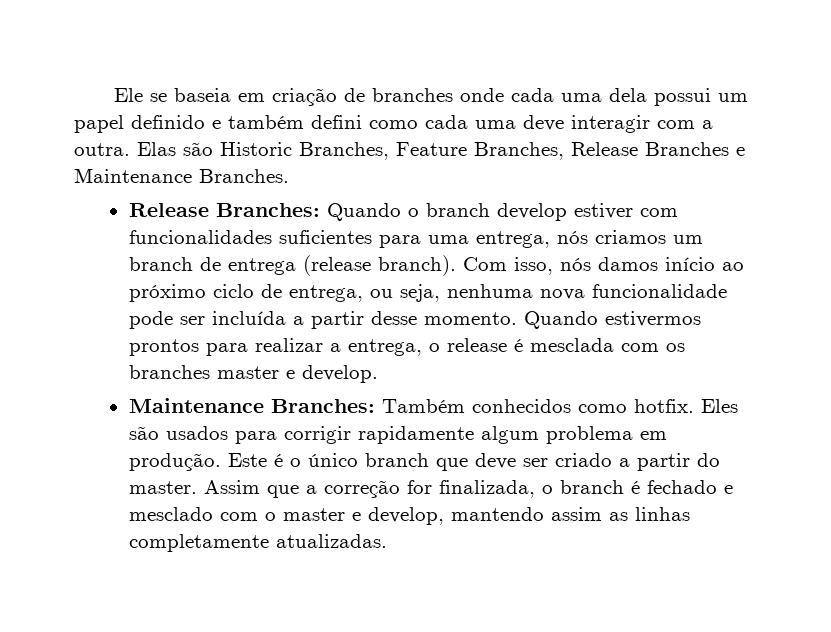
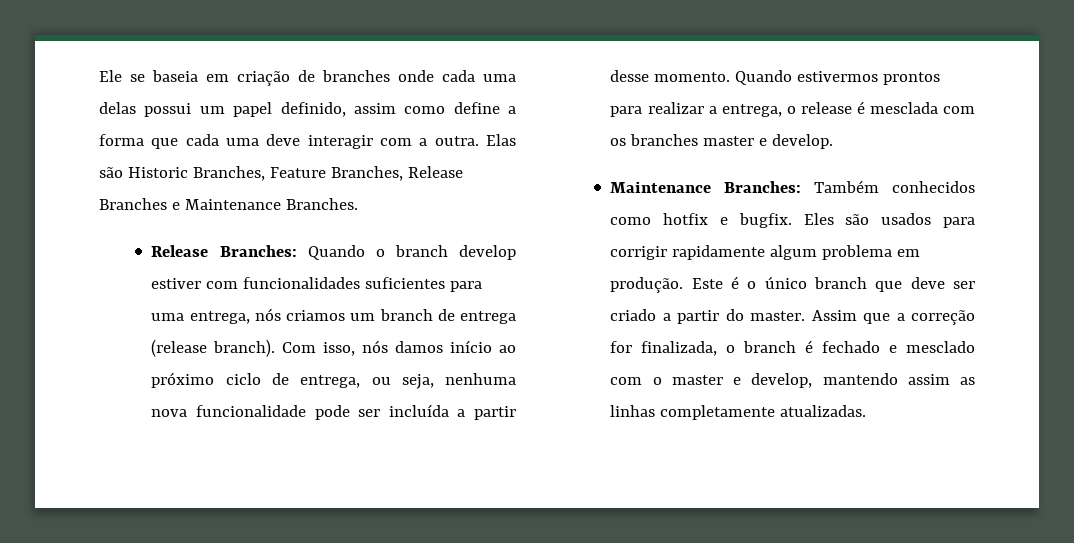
- Ele se baseia em criação de branches onde cada uma dela possui um papel definido e também defini como cada uma deve interagir com a outra.
+ Ele se baseia em criação de branches onde cada uma delas possui um papel definido, assim como define a forma que cada uma deve interagir com a outra.
- Maintenance Branches: Também conhecidos como hotfix.
+ Maintenance Branches: Também conhecidos como hotfix e bugfix.

